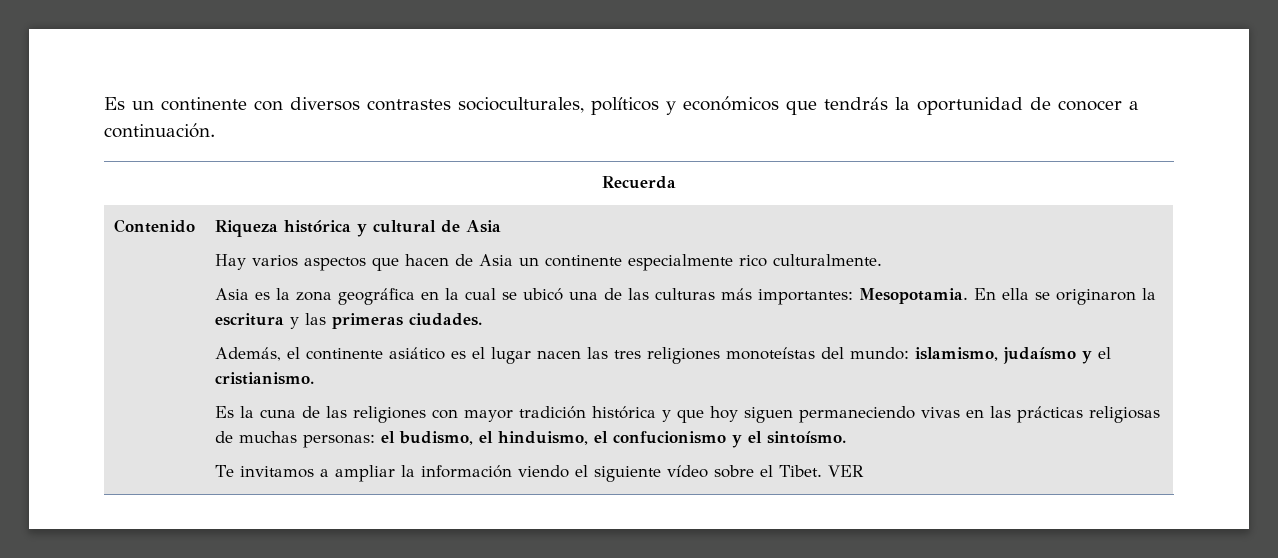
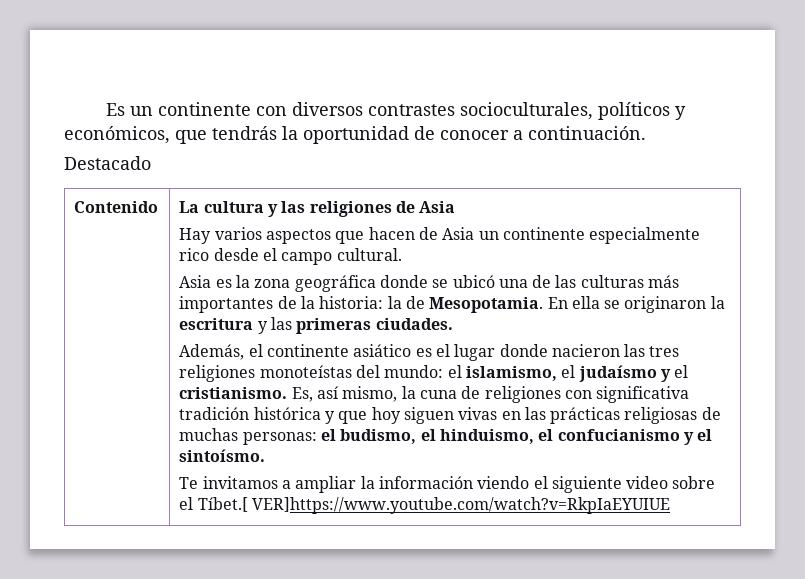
- Es un continente con diversos contrastes socioculturales, políticos y económicos que tendrás la oportunidad de conocer a continuación.
+ Es un continente con diversos contrastes socioculturales, políticos y económicos, que tendrás la oportunidad de conocer a continuación.
- Recuerda
+ Destacado
- Riqueza histórica y cultural de Asia
+ La cultura y las religiones de Asia
- Hay varios aspectos que hacen de Asia un continente especialmente rico culturalmente.
+ Hay varios aspectos que hacen de Asia un continente especialmente rico desde el campo cultural.
- Asia es la zona geográfica en la cual se ubicó una de las culturas más importantes: Mesopotamia.
+ Asia es la zona geográfica donde se ubicó una de las culturas más importantes de la historia: la de Mesopotamia.
- Además, el continente asiático es el lugar nacen las tres religiones monoteístas del mundo: islamismo, judaísmo y el cristianismo.
- Es la cuna de las religiones con mayor tradición histórica y que hoy siguen permaneciendo vivas en las prácticas religiosas de muchas personas: el budismo, el hinduismo, el confucionismo y el sintoísmo.
+ Además, el continente asiático es el lugar donde nacieron las tres religiones monoteístas del mundo: el islamismo, el judaísmo y el cristianismo. Es, así mismo, la cuna de religiones con significativa tradición histórica y que hoy siguen vivas en las prácticas religiosas de muchas personas: el budismo, el hinduismo, el confucianismo y el sintoísmo.
- Te invitamos a ampliar la información viendo el siguiente vídeo sobre el Tibet. VER
+ Te invitamos a ampliar la información viendo el siguiente video sobre el Tíbet.[ VER]https://www.youtube.com/watch?v=RkpIaEYUIUE

